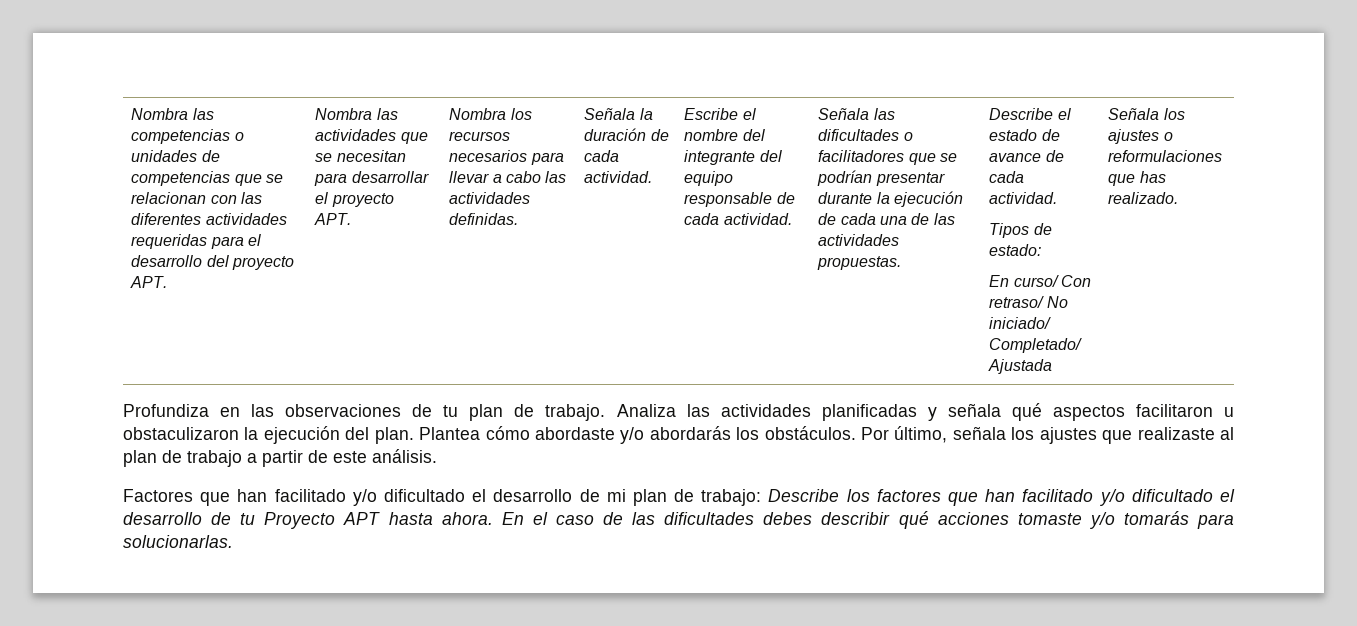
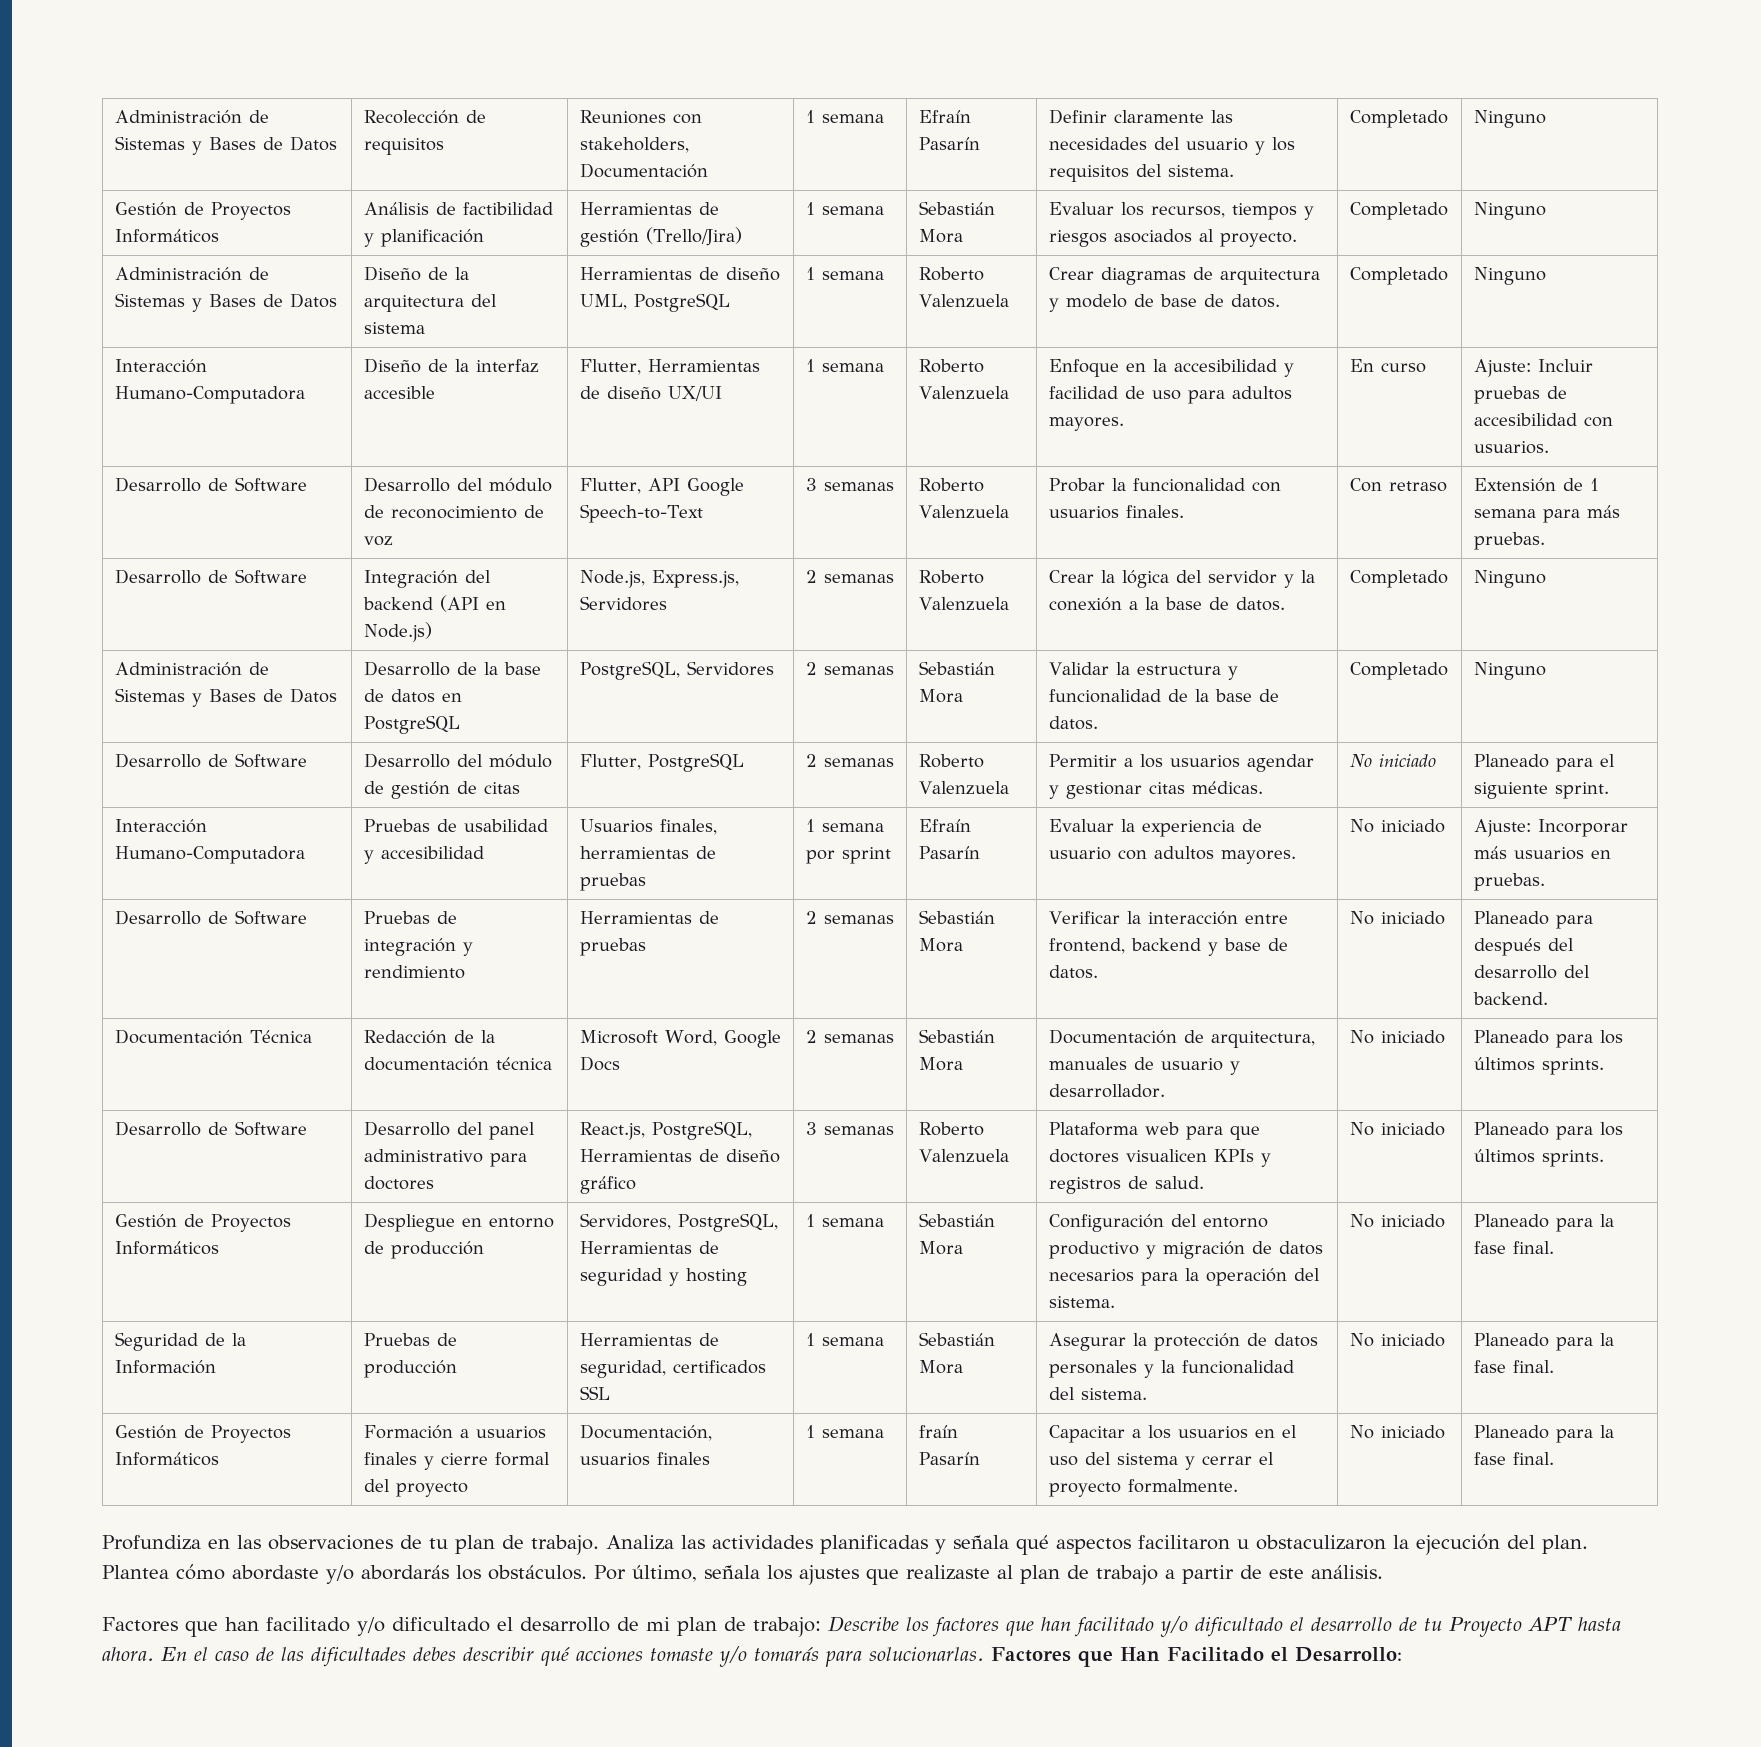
- Nombra las competencias o unidades de competencias que se relacionan con las diferentes actividades requeridas para el desarrollo del proyecto APT. | Nombra las actividades que se necesitan para desarrollar el proyecto APT. | Nombra los recursos necesarios para llevar a cabo las actividades definidas. | Señala la duración de cada actividad. | Escribe el nombre del integrante del equipo responsable de cada actividad. | Señala las dificultades o facilitadores que se podrían presentar durante la ejecución de cada una de las actividades propuestas. | Describe el estado de avance de cada actividad.
- Tipos de estado:
- En curso/ Con retraso/ No iniciado/ Completado/ Ajustada | Señala los ajustes o reformulaciones que has realizado.
+ Administración de Sistemas y Bases de Datos | Recolección de requisitos | Reuniones con stakeholders, Documentación | 1 semana | Efraín Pasarín | Definir claramente las necesidades del usuario y los requisitos del sistema. | Completado | Ninguno
+ Gestión de Proyectos Informáticos | Análisis de factibilidad y planificación | Herramientas de gestión (Trello/Jira) | 1 semana | Sebastián Mora | Evaluar los recursos, tiempos y riesgos asociados al proyecto. | Completado | Ninguno
+ Administración de Sistemas y Bases de Datos | Diseño de la arquitectura del sistema | Herramientas de diseño UML, PostgreSQL | 1 semana | Roberto Valenzuela | Crear diagramas de arquitectura y modelo de base de datos. | Completado | Ninguno
+ Interacción Humano-Computadora | Diseño de la interfaz accesible | Flutter, Herramientas de diseño UX/UI | 1 semana | Roberto Valenzuela | Enfoque en la accesibilidad y facilidad de uso para adultos mayores. | En curso | Ajuste: Incluir pruebas de accesibilidad con usuarios.
+ Desarrollo de Software | Desarrollo del módulo de reconocimiento de voz | Flutter, API Google Speech-to-Text | 3 semanas | Roberto Valenzuela | Probar la funcionalidad con usuarios finales. | Con retraso | Extensión de 1 semana para más pruebas.
+ Desarrollo de Software | Integración del backend (API en Node.js) | Node.js, Express.js, Servidores | 2 semanas | Roberto Valenzuela | Crear la lógica del servidor y la conexión a la base de datos. | Completado | Ninguno
+ Administración de Sistemas y Bases de Datos | Desarrollo de la base de datos en PostgreSQL | PostgreSQL, Servidores | 2 semanas | Sebastián Mora | Validar la estructura y funcionalidad de la base de datos. | Completado | Ninguno
+ Desarrollo de Software | Desarrollo del módulo de gestión de citas | Flutter, PostgreSQL | 2 semanas | Roberto Valenzuela | Permitir a los usuarios agendar y gestionar citas médicas. | No iniciado | Planeado para el siguiente sprint.
+ Interacción Humano-Computadora | Pruebas de usabilidad y accesibilidad | Usuarios finales, herramientas de pruebas | 1 semana por sprint | Efraín Pasarín | Evaluar la experiencia de usuario con adultos mayores. | No iniciado | Ajuste: Incorporar más usuarios en pruebas.
+ Desarrollo de Software | Pruebas de integración y rendimiento | Herramientas de pruebas | 2 semanas | Sebastián Mora | Verificar la interacción entre frontend, backend y base de datos. | No iniciado | Planeado para después del desarrollo del backend.
+ Documentación Técnica | Redacción de la documentación técnica | Microsoft Word, Google Docs | 2 semanas | Sebastián Mora | Documentación de arquitectura, manuales de usuario y desarrollador. | No iniciado | Planeado para los últimos sprints.
+ Desarrollo de Software | Desarrollo del panel administrativo para doctores | React.js, PostgreSQL, Herramientas de diseño gráfico | 3 semanas | Roberto Valenzuela | Plataforma web para que doctores visualicen KPIs y registros de salud. | No iniciado | Planeado para los últimos sprints.
+ Gestión de Proyectos Informáticos | Despliegue en entorno de producción | Servidores, PostgreSQL, Herramientas de seguridad y hosting | 1 semana | Sebastián Mora | Configuración del entorno productivo y migración de datos necesarios para la operación del sistema. | No iniciado | Planeado para la fase final.
+ Seguridad de la Información | Pruebas de producción | Herramientas de seguridad, certificados SSL | 1 semana | Sebastián Mora | Asegurar la protección de datos personales y la funcionalidad del sistema. | No iniciado | Planeado para la fase final.
+ Gestión de Proyectos Informáticos | Formación a usuarios finales y cierre formal del proyecto | Documentación, usuarios finales | 1 semana | fraín Pasarín | Capacitar a los usuarios en el uso del sistema y cerrar el proyecto formalmente. | No iniciado | Planeado para la fase final.
+ Factores que Han Facilitado el Desarrollo:

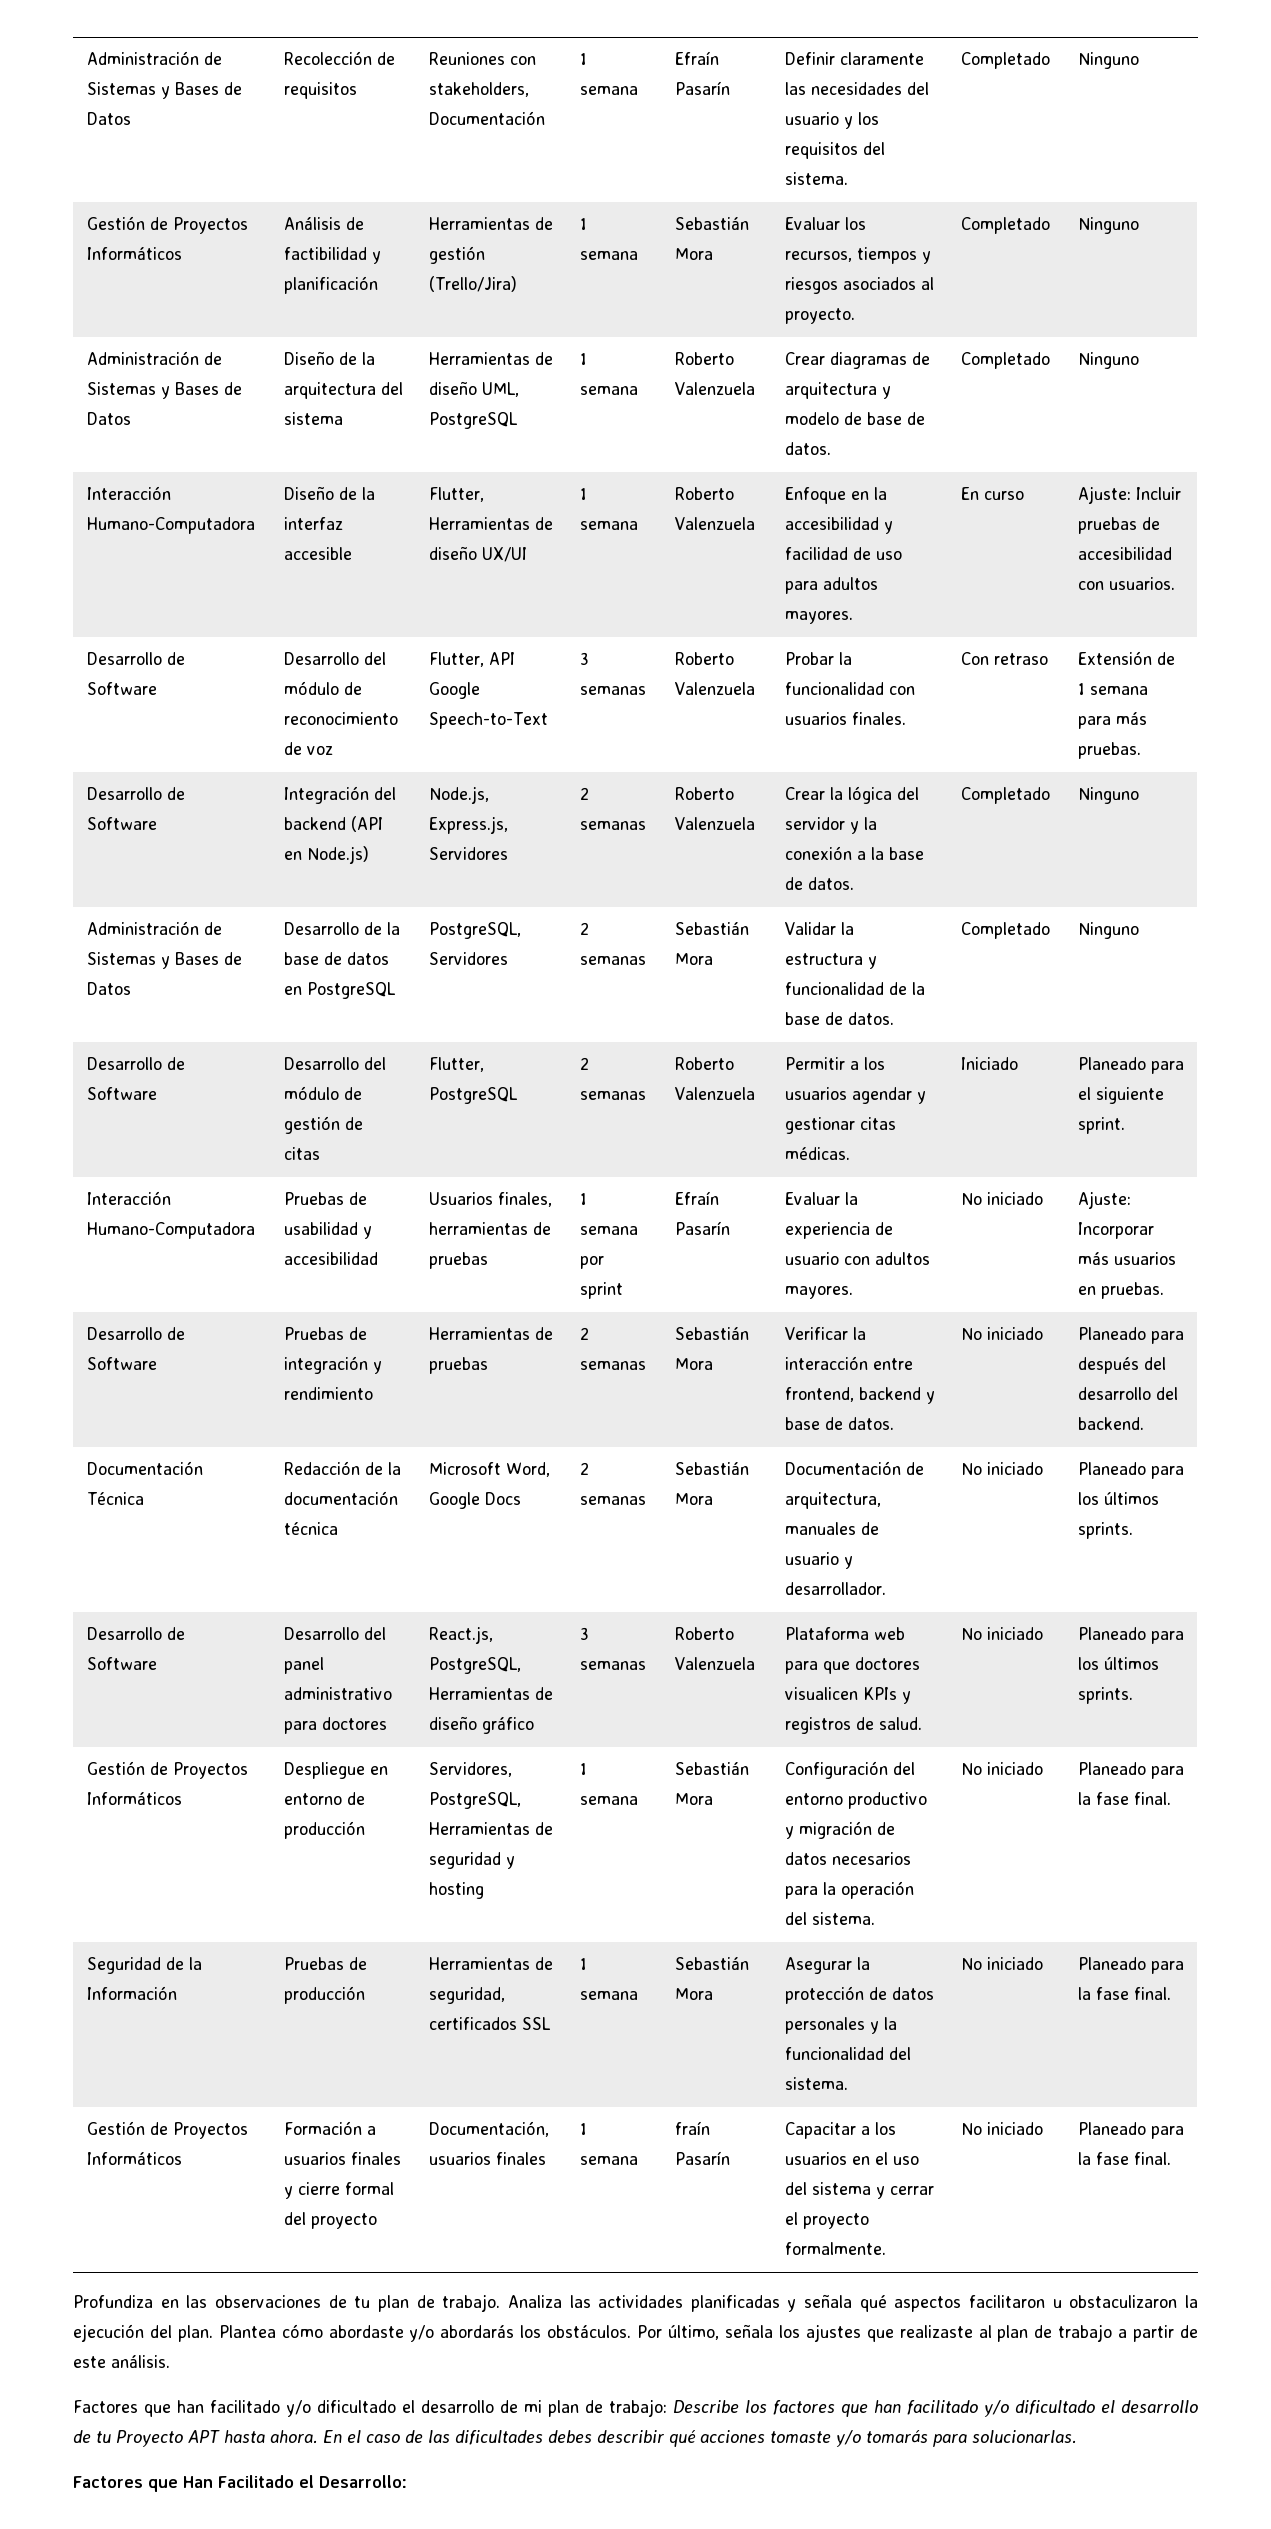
- Desarrollo de Software | Desarrollo del módulo de gestión de citas | Flutter, PostgreSQL | 2 semanas | Roberto Valenzuela | Permitir a los usuarios agendar y gestionar citas médicas. | No iniciado | Planeado para el siguiente sprint.
+ Desarrollo de Software | Desarrollo del módulo de gestión de citas | Flutter, PostgreSQL | 2 semanas | Roberto Valenzuela | Permitir a los usuarios agendar y gestionar citas médicas. | Iniciado | Planeado para el siguiente sprint.
- En el caso de las dificultades debes describir qué acciones tomaste y/o tomarás para solucionarlas. Factores que Han Facilitado el Desarrollo:
+ En el caso de las dificultades debes describir qué acciones tomaste y/o tomarás para solucionarlas.
+ Factores que Han Facilitado el Desarrollo:

